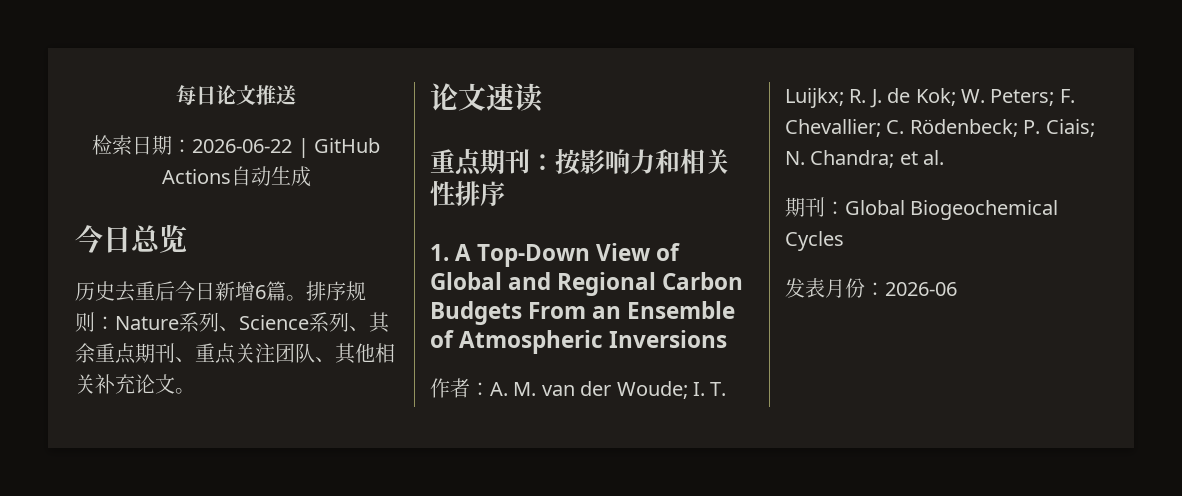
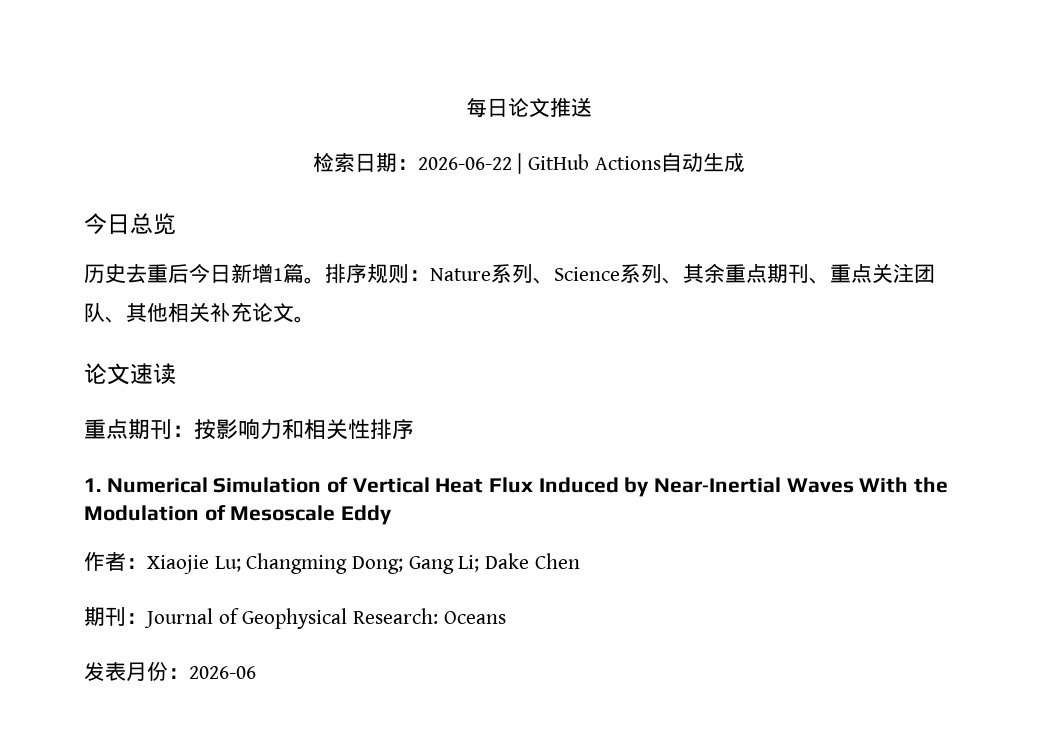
- 历史去重后今日新增6篇。
+ 历史去重后今日新增1篇。
- 1. A Top‐Down View of Global and Regional Carbon Budgets From an Ensemble of Atmospheric Inversions
- 作者：A. M. van der Woude; I. T. Luijkx; R. J. de Kok; W. Peters; F. Chevallier; C. Rödenbeck; P. Ciais; N. Chandra; et al.
- 期刊：Global Biogeochemical Cycles
+ 1. Numerical Simulation of Vertical Heat Flux Induced by Near‐Inertial Waves With the Modulation of Mesoscale Eddy
+ 作者：Xiaojie Lu; Changming Dong; Gang Li; Dake Chen
+ 期刊：Journal of Geophysical Research: Oceans

